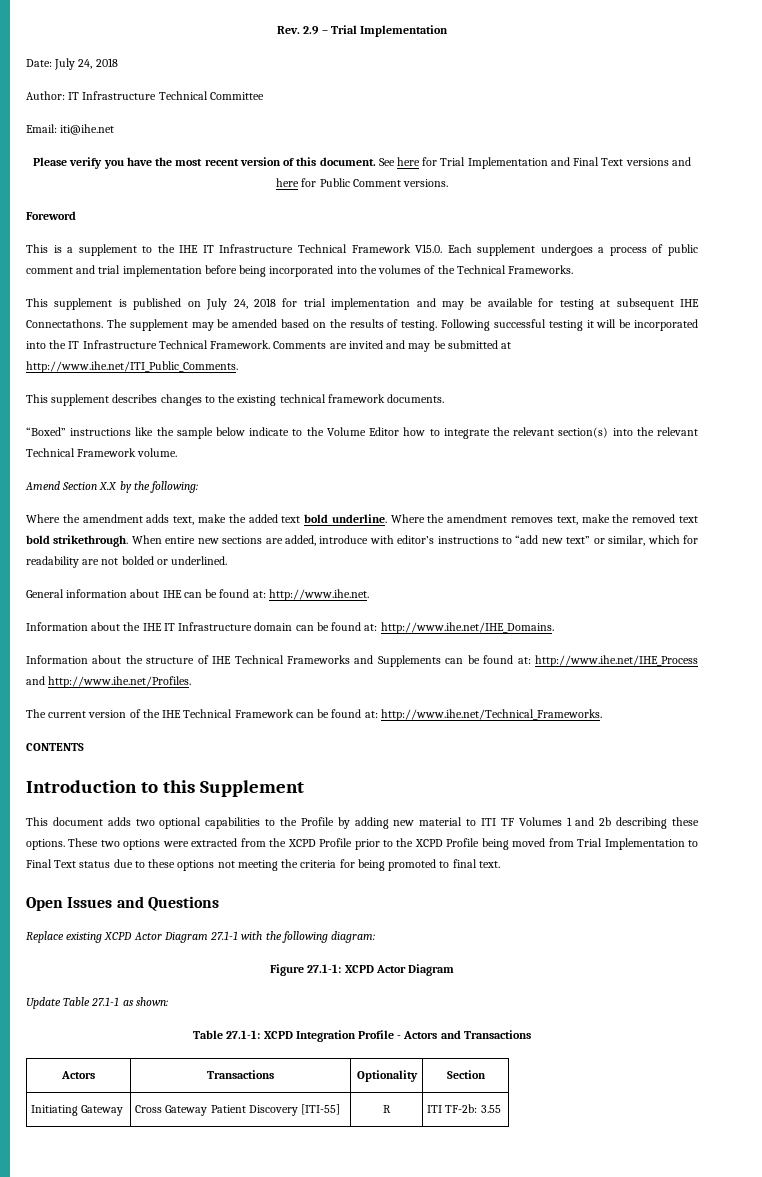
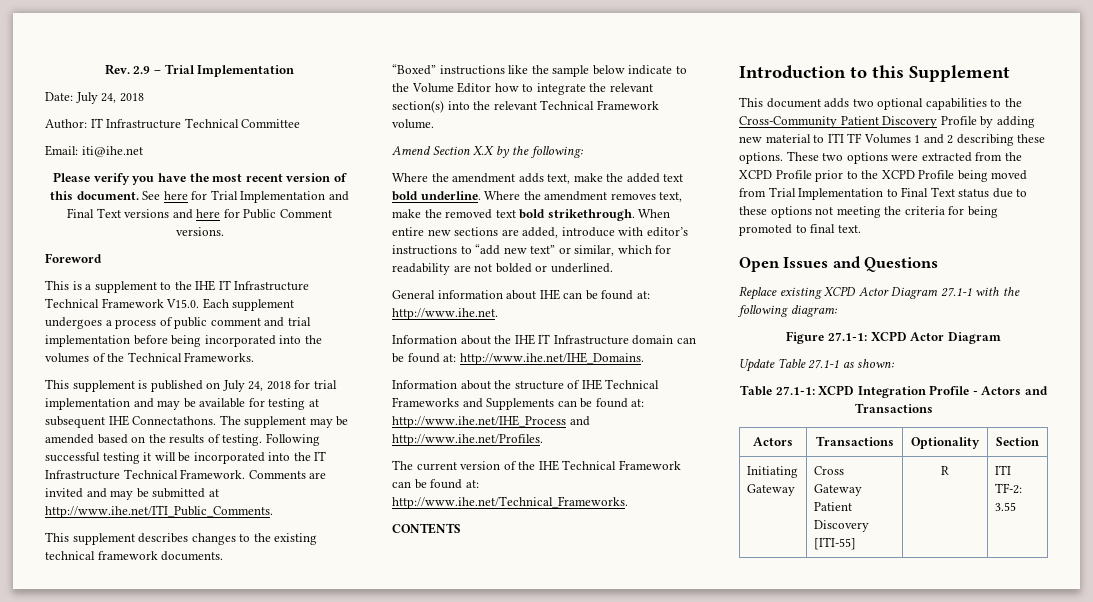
- This document adds two optional capabilities to the Profile by adding new material to ITI TF Volumes 1 and 2b describing these options.
+ This document adds two optional capabilities to the Cross-Community Patient Discovery Profile by adding new material to ITI TF Volumes 1 and 2 describing these options.
- Initiating Gateway | Cross Gateway Patient Discovery [ITI-55] | R | ITI TF-2b: 3.55
+ Initiating Gateway | Cross Gateway Patient Discovery [ITI-55] | R | ITI TF-2: 3.55

